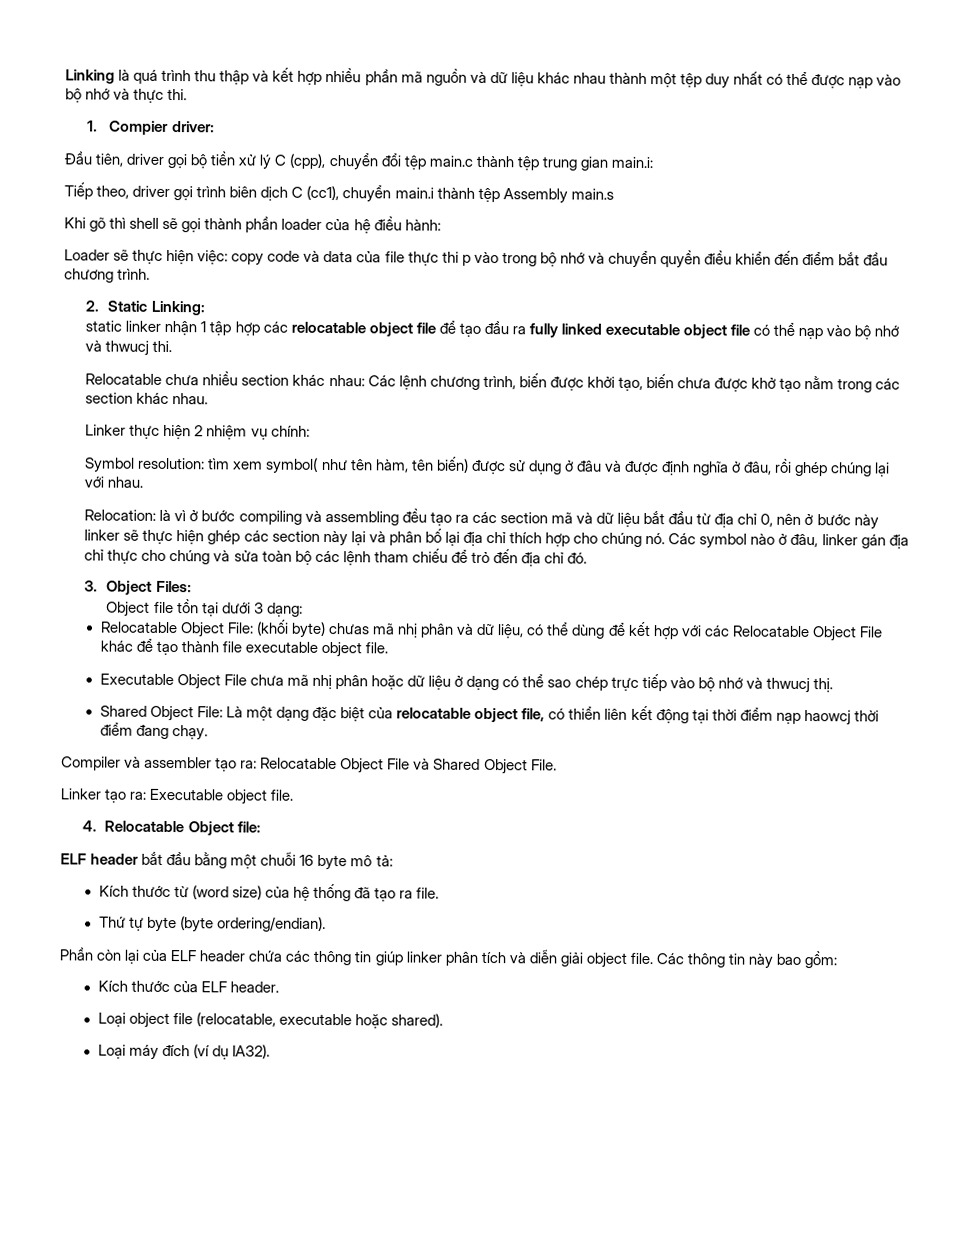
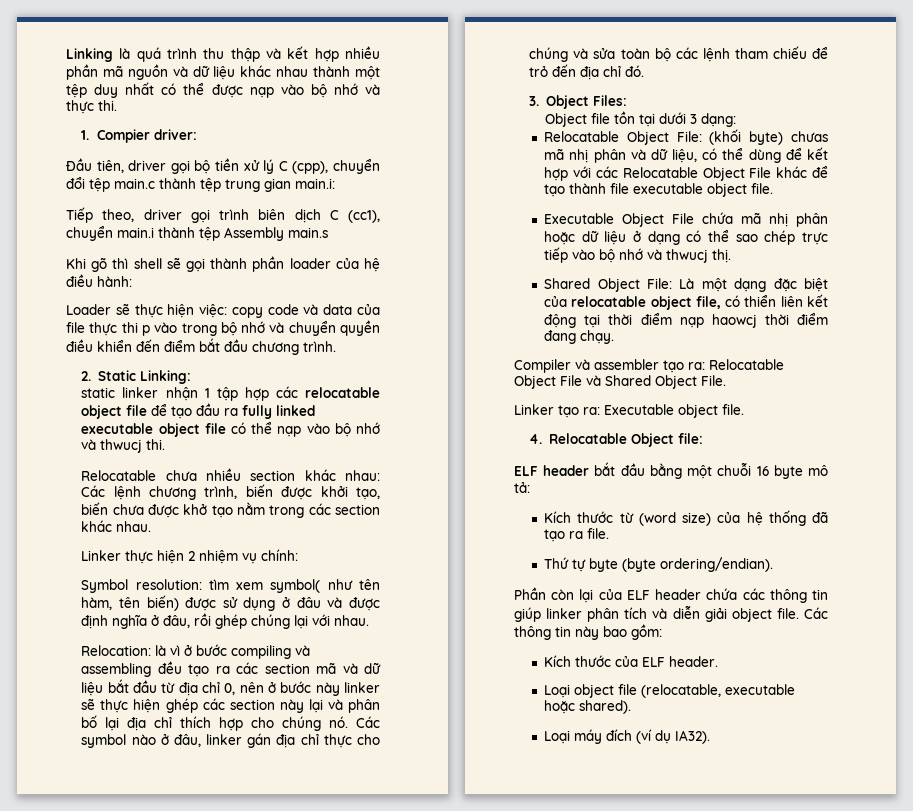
- Executable Object File chưa mã nhị phân hoặc dữ liệu ở dạng có thể sao chép trực tiếp vào bộ nhớ và thwucj thị.
+ Executable Object File chứa mã nhị phân hoặc dữ liệu ở dạng có thể sao chép trực tiếp vào bộ nhớ và thwucj thị.

